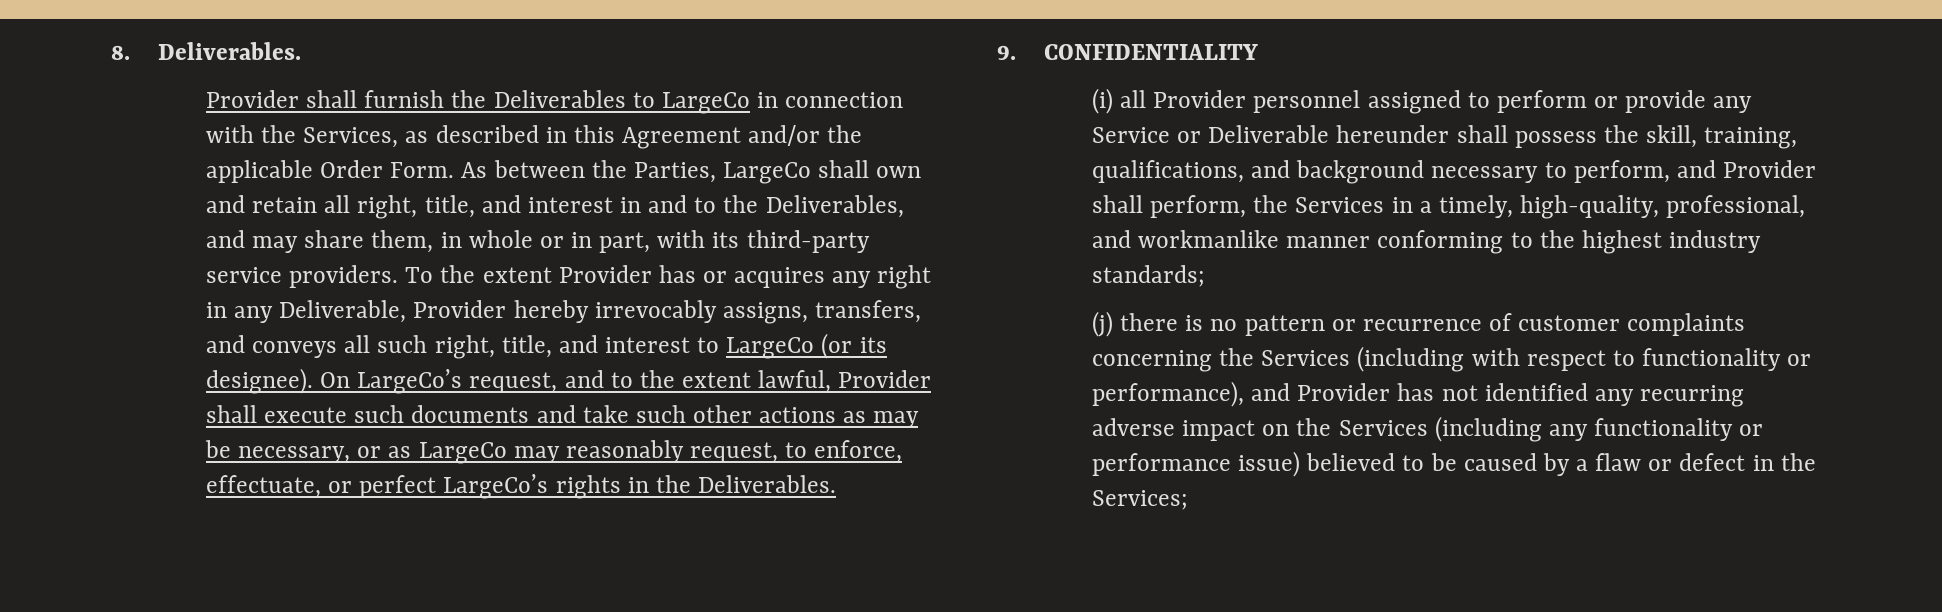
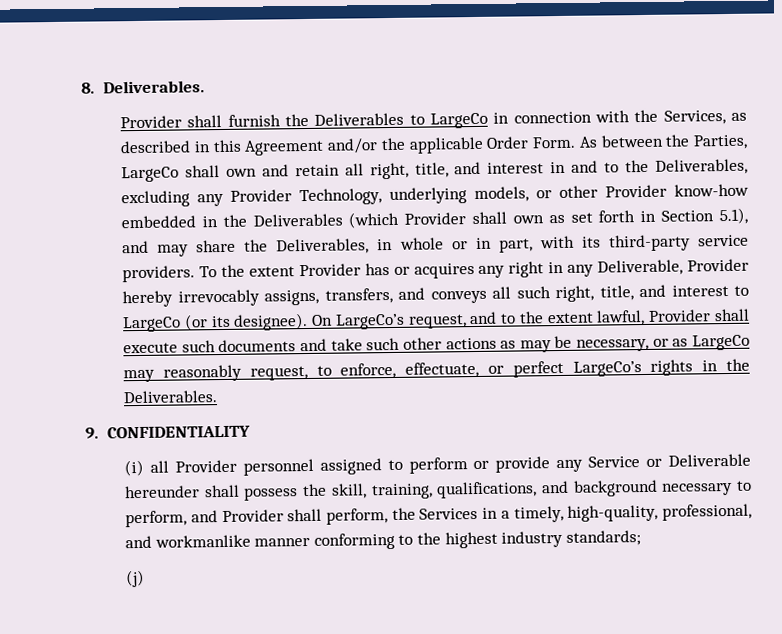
- As between the Parties, LargeCo shall own and retain all right, title, and interest in and to the Deliverables, and may share them, in whole or in part, with its third-party service providers.
+ As between the Parties, LargeCo shall own and retain all right, title, and interest in and to the Deliverables, excluding any Provider Technology, underlying models, or other Provider know-how embedded in the Deliverables (which Provider shall own as set forth in Section 5.1), and may share the Deliverables, in whole or in part, with its third-party service providers.
- (j) there is no pattern or recurrence of customer complaints concerning the Services (including with respect to functionality or performance), and Provider has not identified any recurring adverse impact on the Services (including any functionality or performance issue) believed to be caused by a flaw or defect in the Services;
+ (j)

